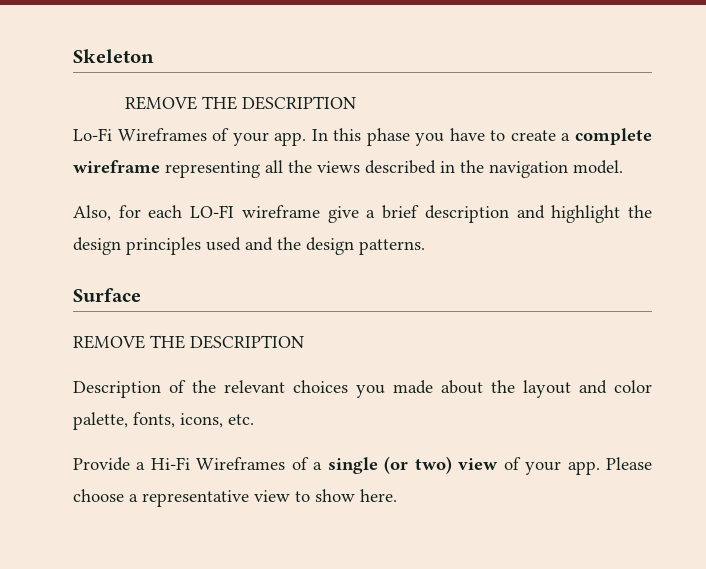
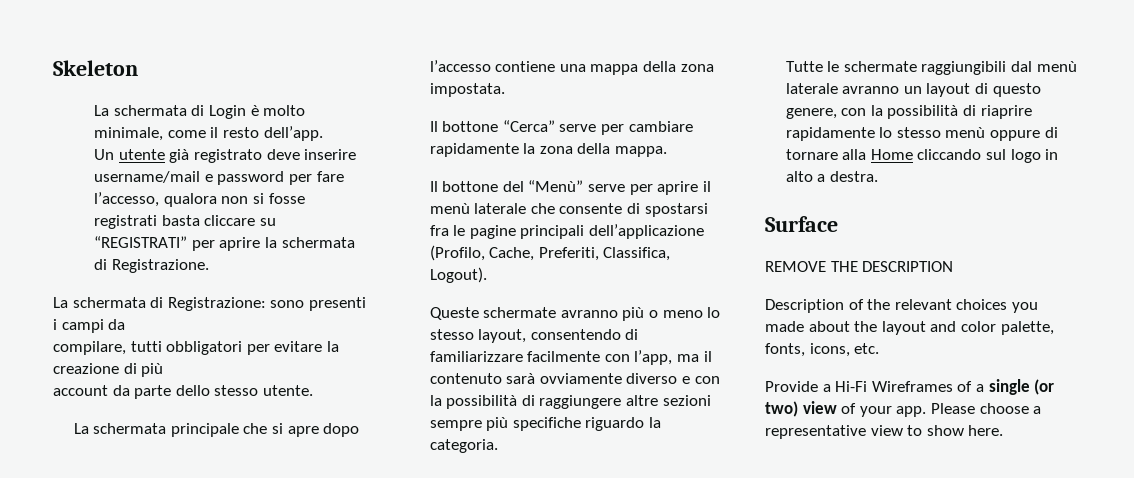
  Skeleton
- REMOVE THE DESCRIPTION
- Lo-Fi Wireframes of your app. In this phase you have to create a complete wireframe representing all the views described in the navigation model.
- Also, for each LO-FI wireframe give a brief description and highlight the design principles used and the design patterns.
+ La schermata di Login è molto minimale, come il resto dell’app.
+ Un utente già registrato deve inserire username/mail e password per fare l’accesso, qualora non si fosse registrati basta cliccare su “REGISTRATI” per aprire la schermata di Registrazione.
+ La schermata di Registrazione: sono presenti i campi da
+ compilare, tutti obbligatori per evitare la creazione di più
+ account da parte dello stesso utente.
+ La schermata principale che si apre dopo l’accesso contiene una mappa della zona impostata.
+ Il bottone “Cerca” serve per cambiare rapidamente la zona della mappa.
+ Il bottone del “Menù” serve per aprire il menù laterale che consente di spostarsi fra le pagine principali dell’applicazione (Profilo, Cache, Preferiti, Classifica, Logout).
+ Queste schermate avranno più o meno lo stesso layout, consentendo di familiarizzare facilmente con l’app, ma il contenuto sarà ovviamente diverso e con la possibilità di raggiungere altre sezioni sempre più specifiche riguardo la categoria.
+ Tutte le schermate raggiungibili dal menù laterale avranno un layout di questo genere, con la possibilità di riaprire rapidamente lo stesso menù oppure di tornare alla Home cliccando sul logo in alto a destra.

